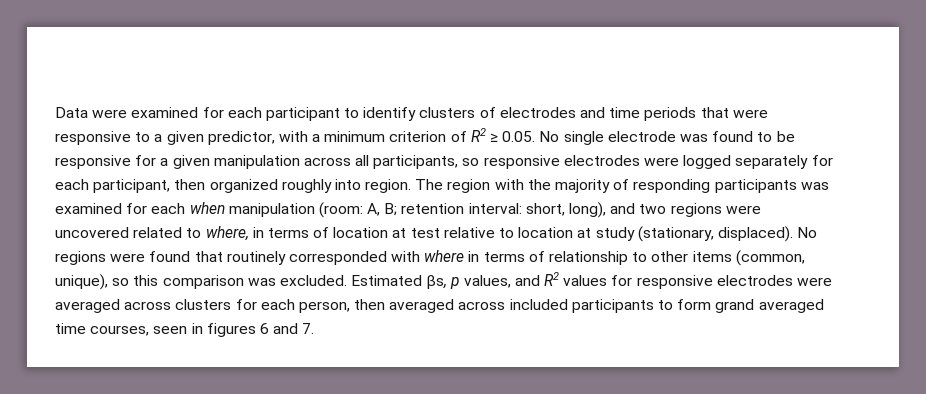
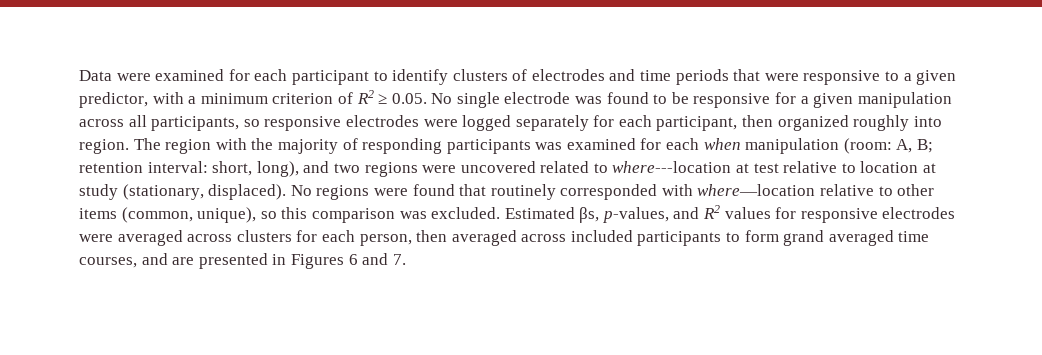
- The region with the majority of responding participants was examined for each when manipulation (room: A, B; retention interval: short, long), and two regions were uncovered related to where, in terms of location at test relative to location at study (stationary, displaced).
+ The region with the majority of responding participants was examined for each when manipulation (room: A, B; retention interval: short, long), and two regions were uncovered related to where---location at test relative to location at study (stationary, displaced).
- No regions were found that routinely corresponded with where in terms of relationship to other items (common, unique), so this comparison was excluded.
+ No regions were found that routinely corresponded with where—location relative to other items (common, unique), so this comparison was excluded.
- Estimated βs, p values, and R2 values for responsive electrodes were averaged across clusters for each person, then averaged across included participants to form grand averaged time courses, seen in figures 6 and 7.
+ Estimated βs, p-values, and R2 values for responsive electrodes were averaged across clusters for each person, then averaged across included participants to form grand averaged time courses, and are presented in Figures 6 and 7.

